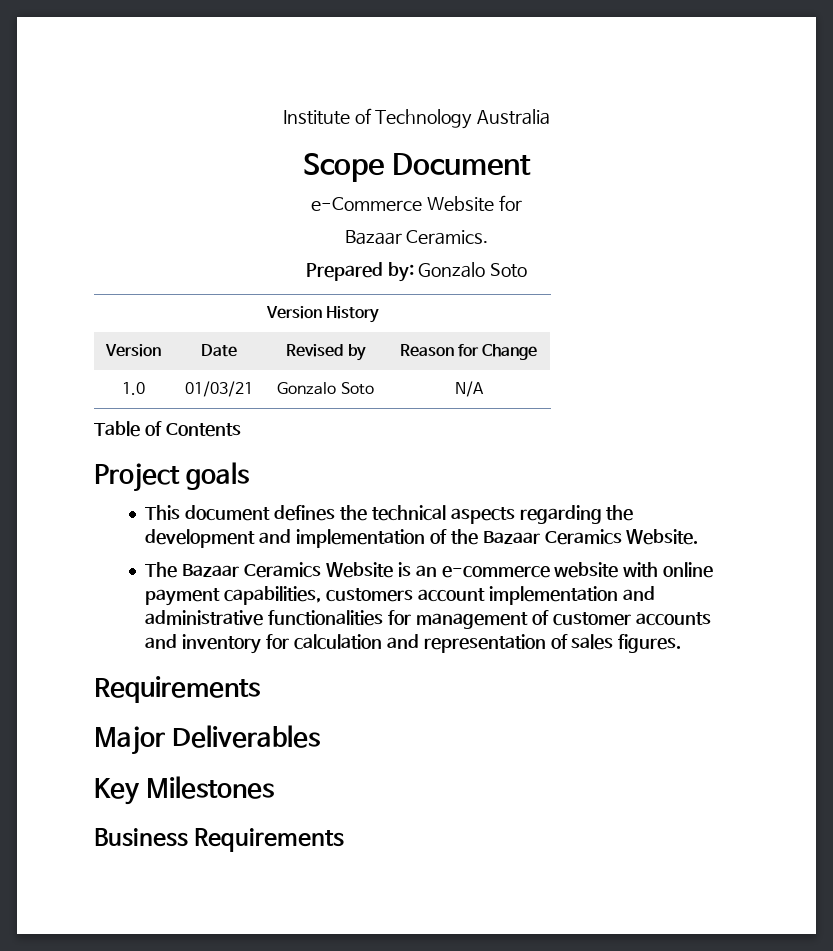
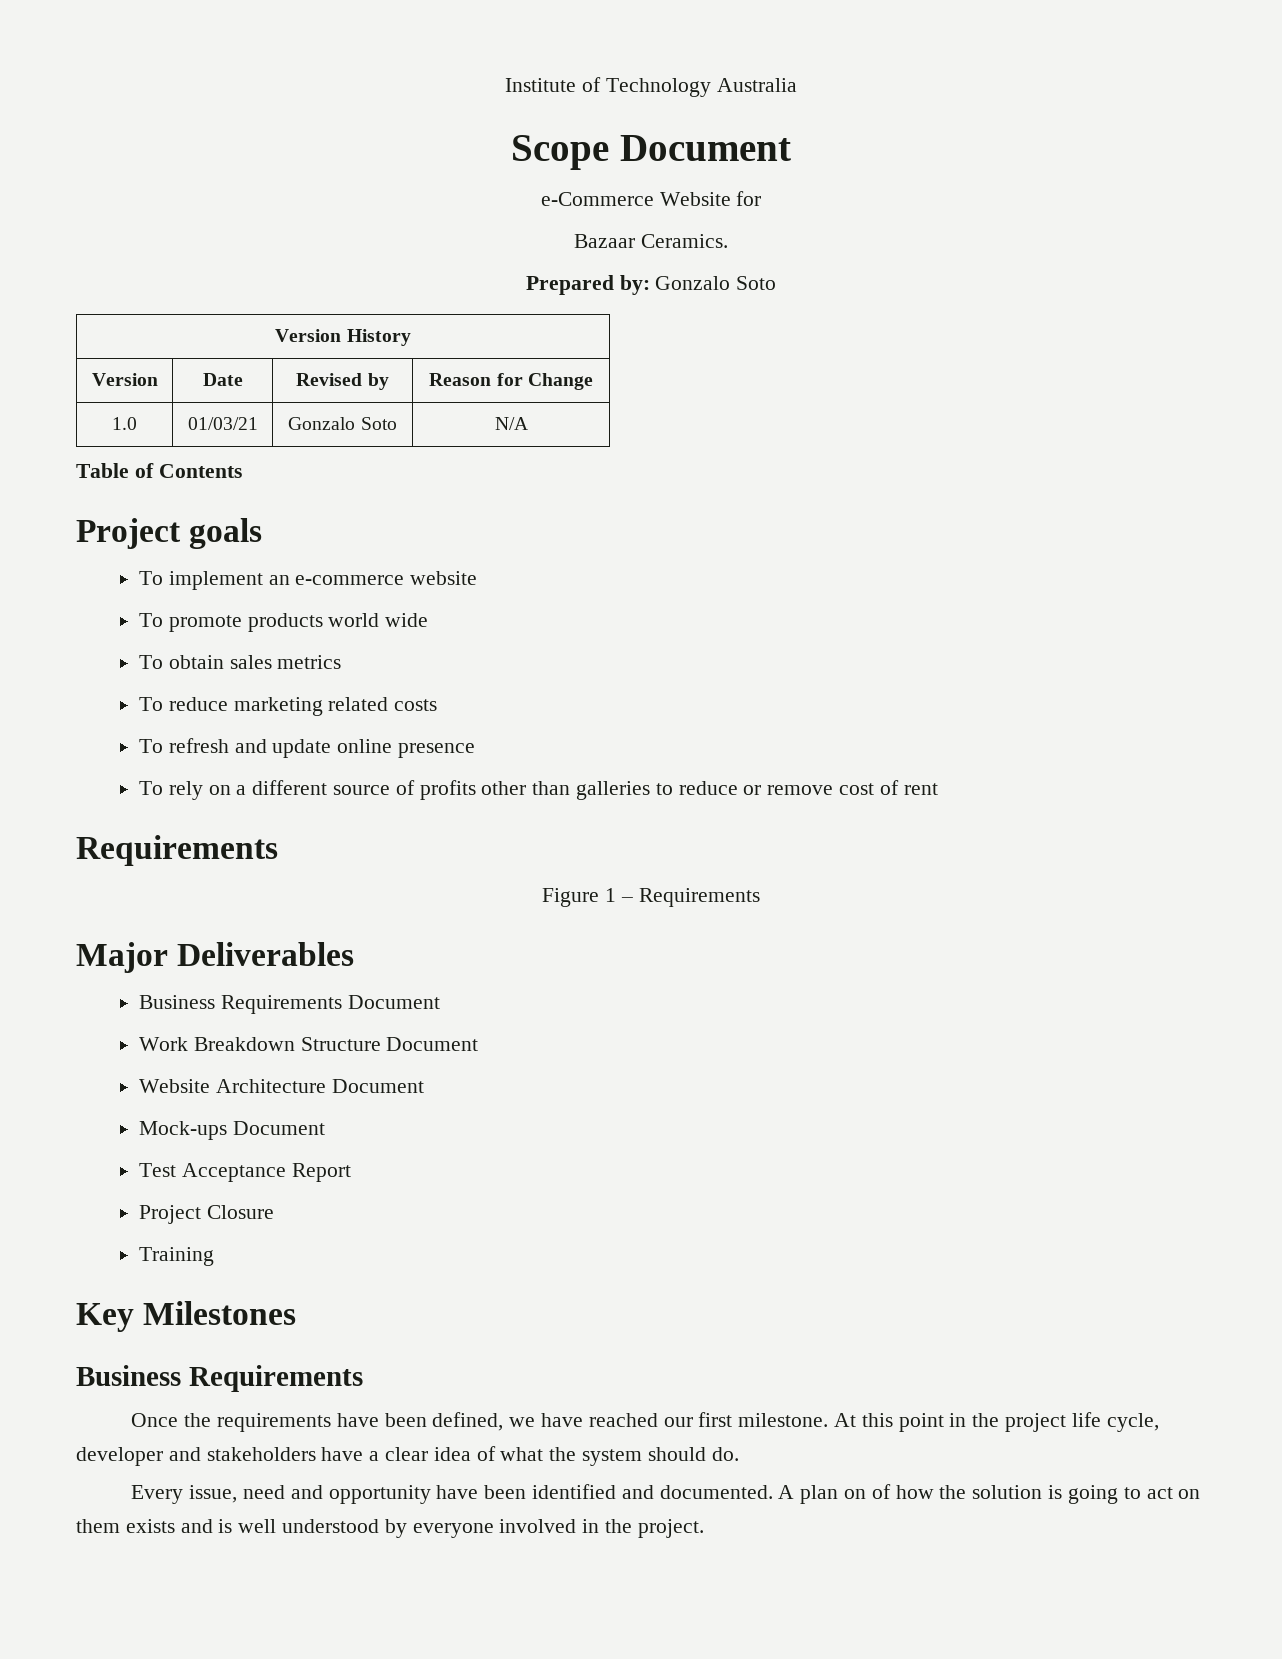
- This document defines the technical aspects regarding the development and implementation of the Bazaar Ceramics Website.
- The Bazaar Ceramics Website is an e-commerce website with online payment capabilities, customers account implementation and administrative functionalities for management of customer accounts and inventory for calculation and representation of sales figures.
+ To implement an e-commerce website
+ To promote products world wide
+ To obtain sales metrics
+ To reduce marketing related costs
+ To refresh and update online presence
+ To rely on a different source of profits other than galleries to reduce or remove cost of rent
  Requirements
+ Figure 1 – Requirements
  Major Deliverables
+ Business Requirements Document
+ Work Breakdown Structure Document
+ Website Architecture Document
+ Mock-ups Document
+ Test Acceptance Report
+ Project Closure
+ Training
  Key Milestones
  Business Requirements
+ Once the requirements have been defined, we have reached our first milestone. At this point in the project life cycle, developer and stakeholders have a clear idea of what the system should do.
+ Every issue, need and opportunity have been identified and documented. A plan on of how the solution is going to act on them exists and is well understood by everyone involved in the project.

